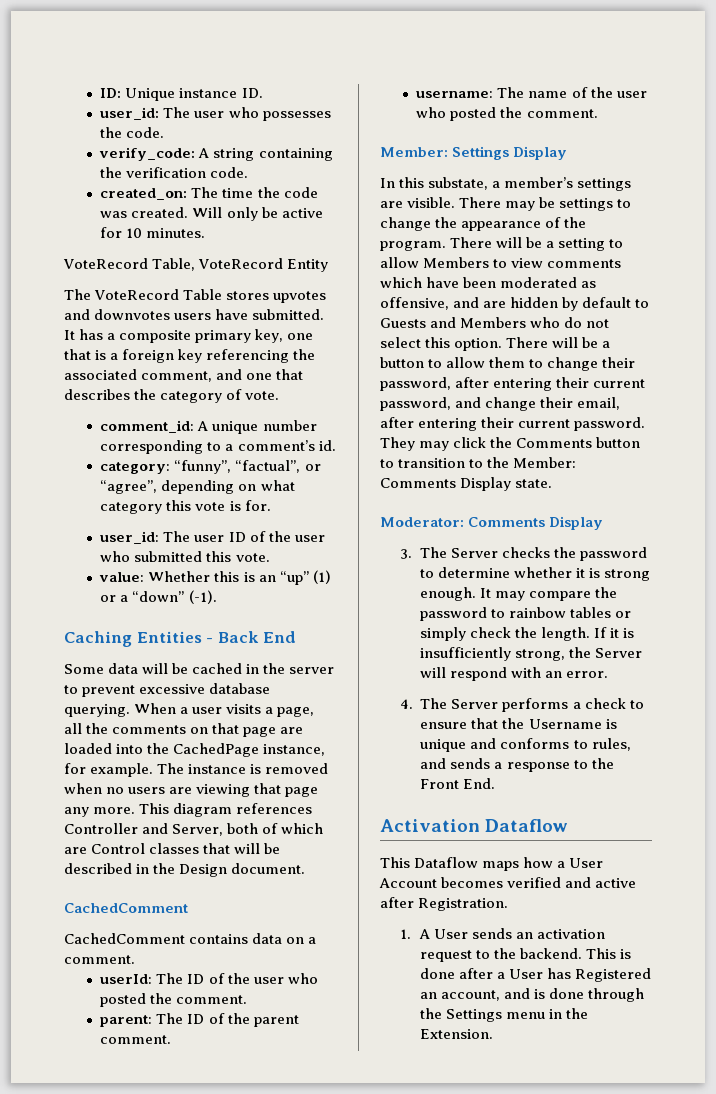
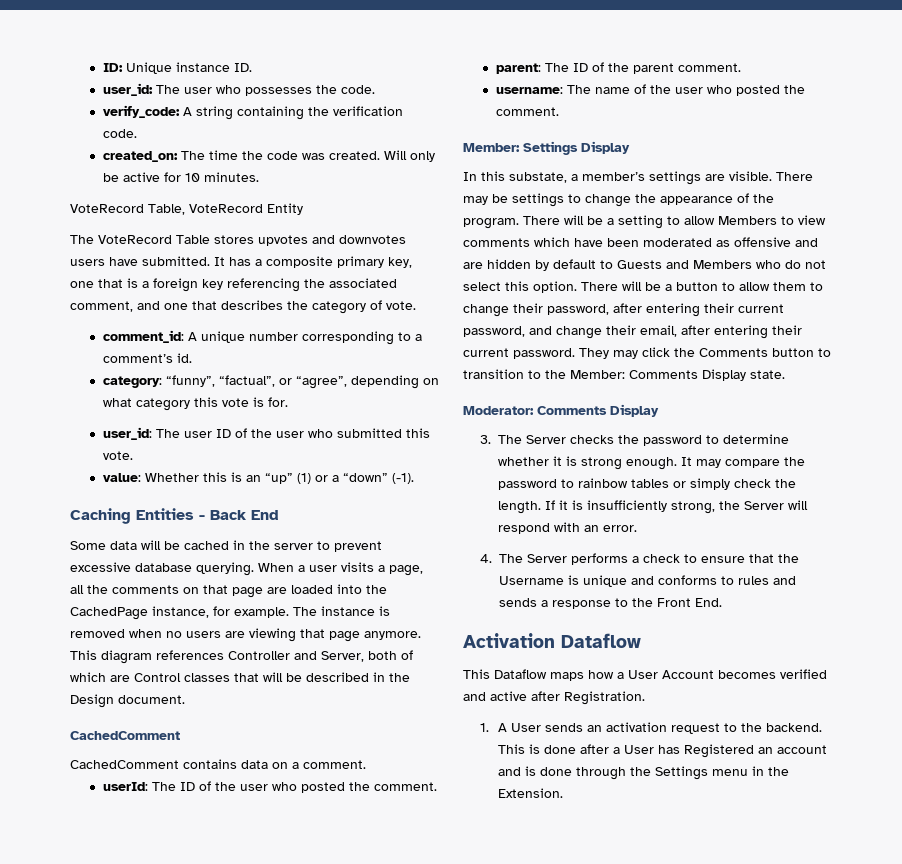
- The instance is removed when no users are viewing that page any more.
+ The instance is removed when no users are viewing that page anymore.
- There will be a setting to allow Members to view comments which have been moderated as offensive, and are hidden by default to Guests and Members who do not select this option.
+ There will be a setting to allow Members to view comments which have been moderated as offensive and are hidden by default to Guests and Members who do not select this option.
- 4. The Server performs a check to ensure that the Username is unique and conforms to rules, and sends a response to the Front End.
+ 4. The Server performs a check to ensure that the Username is unique and conforms to rules and sends a response to the Front End.
- This is done after a User has Registered an account, and is done through the Settings menu in the Extension.
+ This is done after a User has Registered an account and is done through the Settings menu in the Extension.

